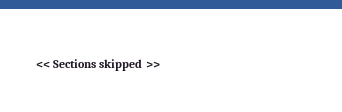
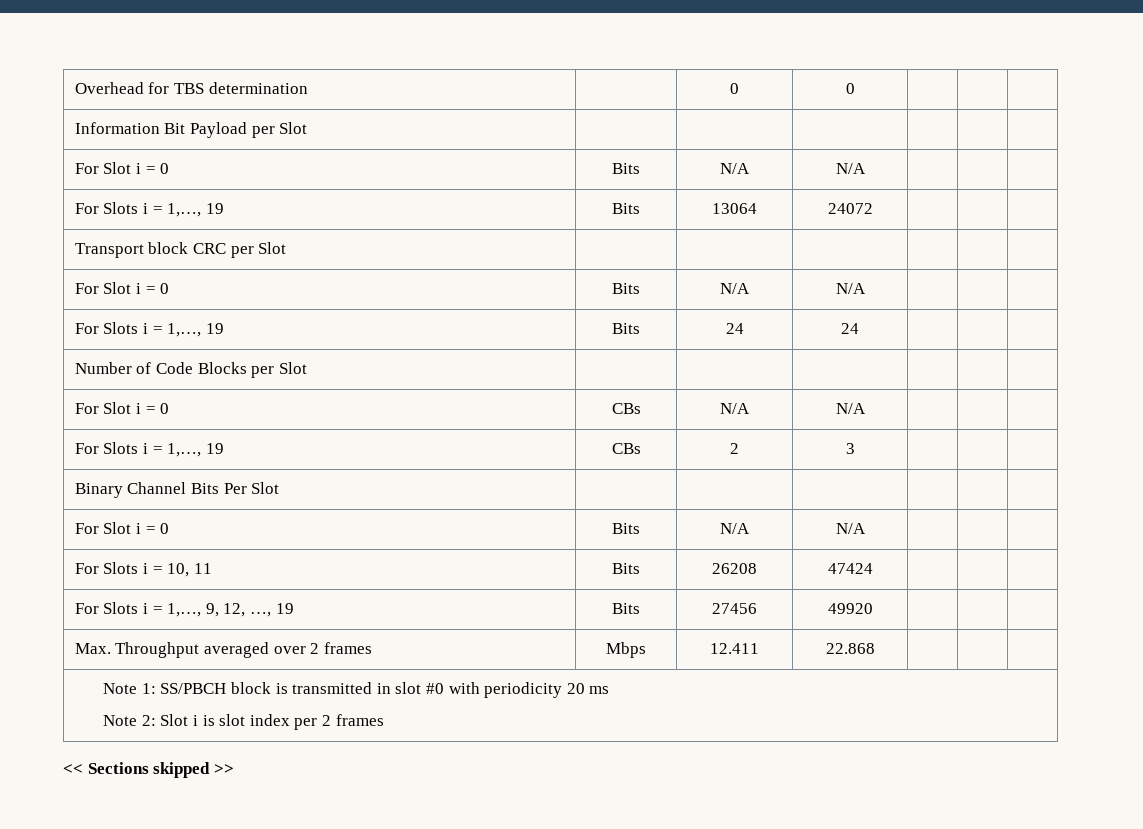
+ Overhead for TBS determination | | 0 | 0 | | |
+ Information Bit Payload per Slot | | | | | |
+ For Slot i = 0 | Bits | N/A | N/A | | |
+ For Slots i = 1,…, 19 | Bits | 13064 | 24072 | | |
+ Transport block CRC per Slot | | | | | |
+ For Slot i = 0 | Bits | N/A | N/A | | |
+ For Slots i = 1,…, 19 | Bits | 24 | 24 | | |
+ Number of Code Blocks per Slot | | | | | |
+ For Slot i = 0 | CBs | N/A | N/A | | |
+ For Slots i = 1,…, 19 | CBs | 2 | 3 | | |
+ Binary Channel Bits Per Slot | | | | | |
+ For Slot i = 0 | Bits | N/A | N/A | | |
+ For Slots i = 10, 11 | Bits | 26208 | 47424 | | |
+ For Slots i = 1,…, 9, 12, …, 19 | Bits | 27456 | 49920 | | |
+ Max. Throughput averaged over 2 frames | Mbps | 12.411 | 22.868 | | |
+ Note 1: SS/PBCH block is transmitted in slot #0 with periodicity 20 ms
+ Note 2: Slot i is slot index per 2 frames

